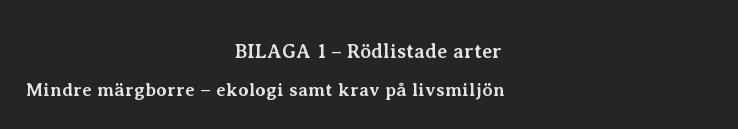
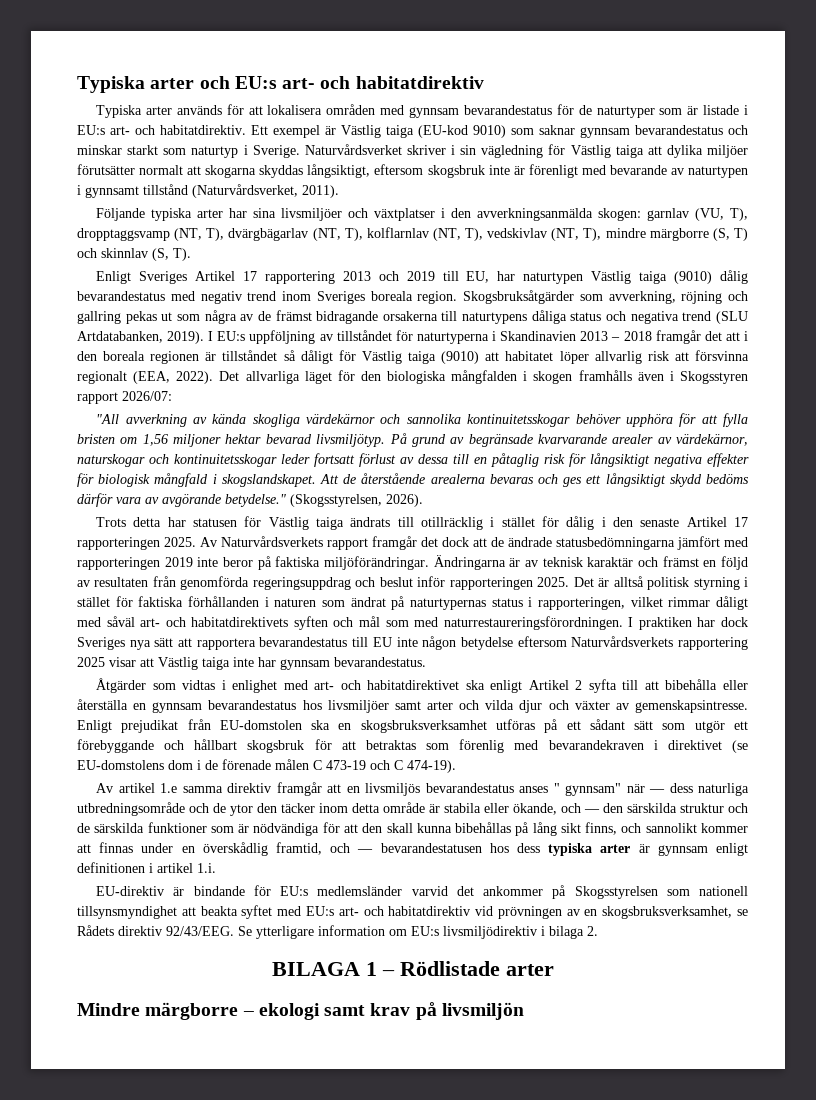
+ Typiska arter och EU:s art- och habitatdirektiv
+ Typiska arter används för att lokalisera områden med gynnsam bevarandestatus för de naturtyper som är listade i EU:s art- och habitatdirektiv. Ett exempel är Västlig taiga (EU-kod 9010) som saknar gynnsam bevarandestatus och minskar starkt som naturtyp i Sverige. Naturvårdsverket skriver i sin vägledning för Västlig taiga att dylika miljöer förutsätter normalt att skogarna skyddas långsiktigt, eftersom skogsbruk inte är förenligt med bevarande av naturtypen i gynnsamt tillstånd (Naturvårdsverket, 2011).
+ Följande typiska arter har sina livsmiljöer och växtplatser i den avverkningsanmälda skogen: garnlav (VU, T), dropptaggsvamp (NT, T), dvärgbägarlav (NT, T), kolflarnlav (NT, T), vedskivlav (NT, T), mindre märgborre (S, T) och skinnlav (S, T).
+ Enligt Sveriges Artikel 17 rapportering 2013 och 2019 till EU, har naturtypen Västlig taiga (9010) dålig bevarandestatus med negativ trend inom Sveriges boreala region. Skogsbruksåtgärder som avverkning, röjning och gallring pekas ut som några av de främst bidragande orsakerna till naturtypens dåliga status och negativa trend (SLU Artdatabanken, 2019). I EU:s uppföljning av tillståndet för naturtyperna i Skandinavien 2013 – 2018 framgår det att i den boreala regionen är tillståndet så dåligt för Västlig taiga (9010) att habitatet löper allvarlig risk att försvinna regionalt (EEA, 2022). Det allvarliga läget för den biologiska mångfalden i skogen framhålls även i Skogsstyren rapport 2026/07:
+ "All avverkning av kända skogliga värdekärnor och sannolika kontinuitetsskogar behöver upphöra för att fylla bristen om 1,56 miljoner hektar bevarad livsmiljötyp. På grund av begränsade kvarvarande arealer av värdekärnor, naturskogar och kontinuitetsskogar leder fortsatt förlust av dessa till en påtaglig risk för långsiktigt negativa effekter för biologisk mångfald i skogslandskapet. Att de återstående arealerna bevaras och ges ett långsiktigt skydd bedöms därför vara av avgörande betydelse." (Skogsstyrelsen, 2026).
+ Trots detta har statusen för Västlig taiga ändrats till otillräcklig i stället för dålig i den senaste Artikel 17 rapporteringen 2025. Av Naturvårdsverkets rapport framgår det dock att de ändrade statusbedömningarna jämfört med rapporteringen 2019 inte beror på faktiska miljöförändringar. Ändringarna är av teknisk karaktär och främst en följd av resultaten från genomförda regeringsuppdrag och beslut inför rapporteringen 2025. Det är alltså politisk styrning i stället för faktiska förhållanden i naturen som ändrat på naturtypernas status i rapporteringen, vilket rimmar dåligt med såväl art- och habitatdirektivets syften och mål som med naturrestaureringsförordningen. I praktiken har dock Sveriges nya sätt att rapportera bevarandestatus till EU inte någon betydelse eftersom Naturvårdsverkets rapportering 2025 visar att Västlig taiga inte har gynnsam bevarandestatus.
+ Åtgärder som vidtas i enlighet med art- och habitatdirektivet ska enligt Artikel 2 syfta till att bibehålla eller återställa en gynnsam bevarandestatus hos livsmiljöer samt arter och vilda djur och växter av gemenskapsintresse. Enligt prejudikat från EU-domstolen ska en skogsbruksverksamhet utföras på ett sådant sätt som utgör ett förebyggande och hållbart skogsbruk för att betraktas som förenlig med bevarandekraven i direktivet (se EU-domstolens dom i de förenade målen C 473-19 och C 474-19).
+ Av artikel 1.e samma direktiv framgår att en livsmiljös bevarandestatus anses " gynnsam" när — dess naturliga utbredningsområde och de ytor den täcker inom detta område är stabila eller ökande, och — den särskilda struktur och de särskilda funktioner som är nödvändiga för att den skall kunna bibehållas på lång sikt finns, och sannolikt kommer att finnas under en överskådlig framtid, och — bevarandestatusen hos dess typiska arter är gynnsam enligt definitionen i artikel 1.i.
+ EU-direktiv är bindande för EU:s medlemsländer varvid det ankommer på Skogsstyrelsen som nationell tillsynsmyndighet att beakta syftet med EU:s art- och habitatdirektiv vid prövningen av en skogsbruksverksamhet, se Rådets direktiv 92/43/EEG. Se ytterligare information om EU:s livsmiljödirektiv i bilaga 2.

